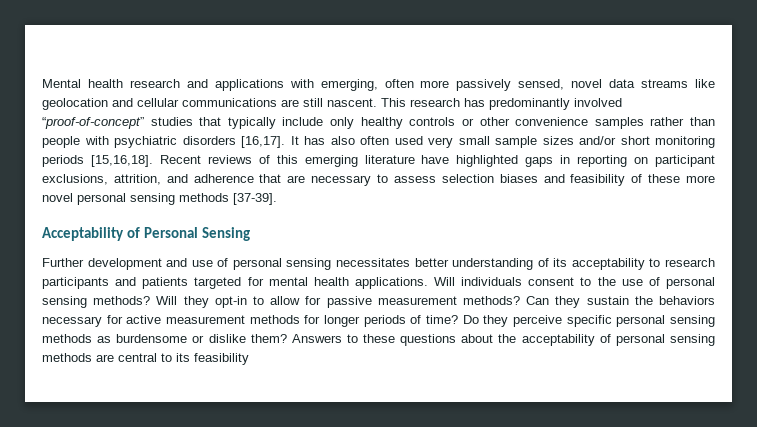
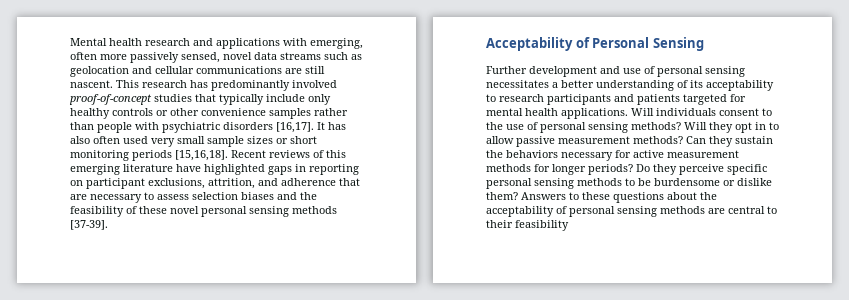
- Mental health research and applications with emerging, often more passively sensed, novel data streams like geolocation and cellular communications are still nascent.
+ Mental health research and applications with emerging, often more passively sensed, novel data streams such as geolocation and cellular communications are still nascent.
- This research has predominantly involved “proof-of-concept” studies that typically include only healthy controls or other convenience samples rather than people with psychiatric disorders [16,17].
+ This research has predominantly involved proof-of-concept studies that typically include only healthy controls or other convenience samples rather than people with psychiatric disorders [16,17].
- It has also often used very small sample sizes and/or short monitoring periods [15,16,18].
+ It has also often used very small sample sizes or short monitoring periods [15,16,18].
- Recent reviews of this emerging literature have highlighted gaps in reporting on participant exclusions, attrition, and adherence that are necessary to assess selection biases and feasibility of these more novel personal sensing methods [37-39].
+ Recent reviews of this emerging literature have highlighted gaps in reporting on participant exclusions, attrition, and adherence that are necessary to assess selection biases and the feasibility of these novel personal sensing methods [37-39].
- Further development and use of personal sensing necessitates better understanding of its acceptability to research participants and patients targeted for mental health applications.
+ Further development and use of personal sensing necessitates a better understanding of its acceptability to research participants and patients targeted for mental health applications.
- Will they opt-in to allow for passive measurement methods?
+ Will they opt in to allow passive measurement methods?
- Can they sustain the behaviors necessary for active measurement methods for longer periods of time?
+ Can they sustain the behaviors necessary for active measurement methods for longer periods?
- Do they perceive specific personal sensing methods as burdensome or dislike them?
+ Do they perceive specific personal sensing methods to be burdensome or dislike them?
- Answers to these questions about the acceptability of personal sensing methods are central to its feasibility
+ Answers to these questions about the acceptability of personal sensing methods are central to their feasibility

